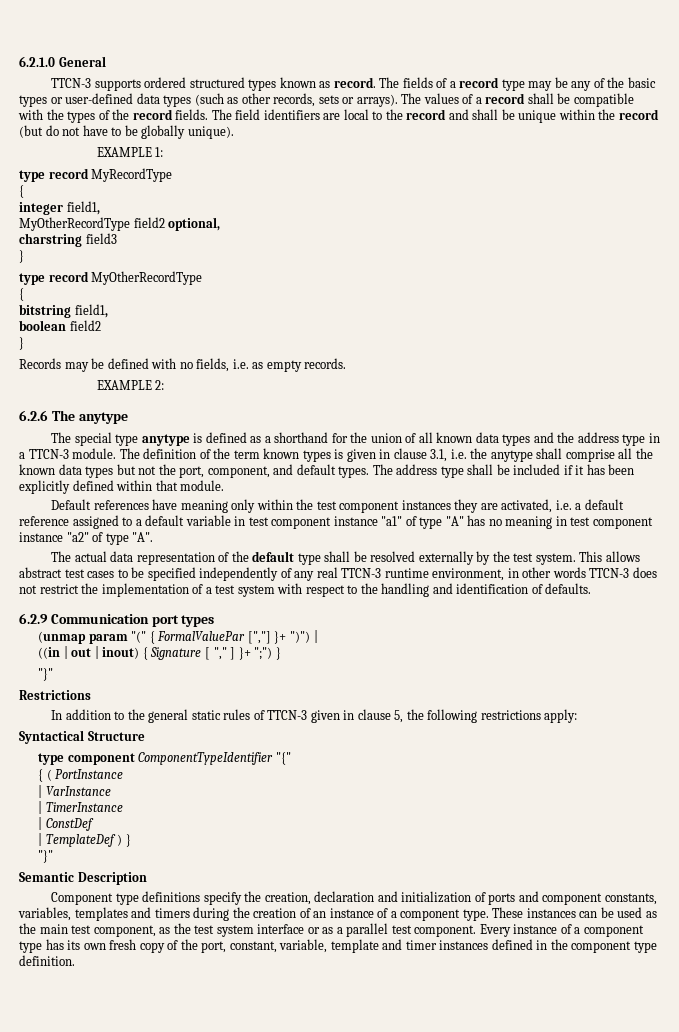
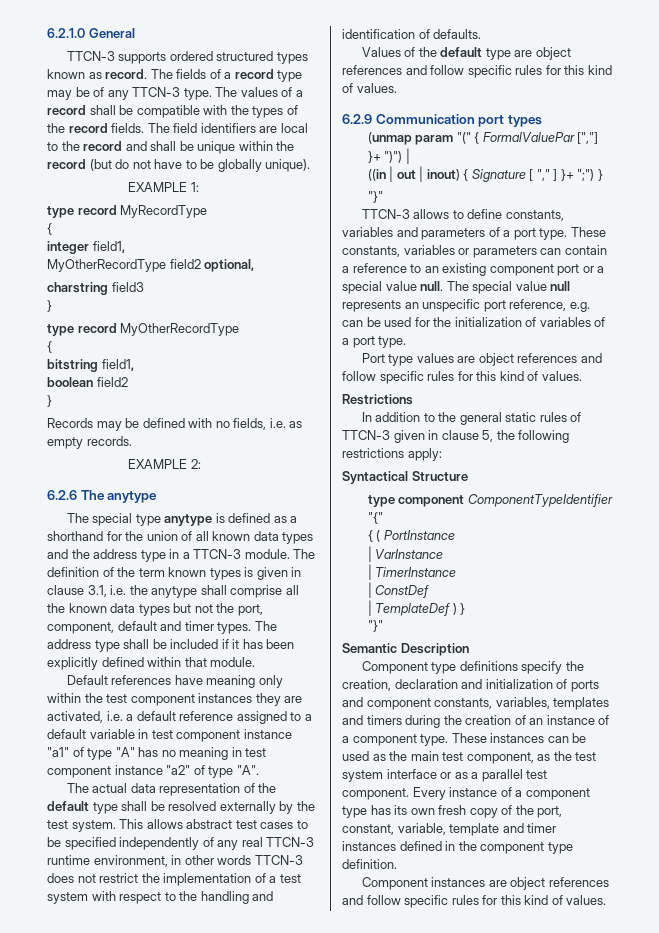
- The fields of a record type may be any of the basic types or user-defined data types (such as other records, sets or arrays).
+ The fields of a record type may be of any TTCN-3 type.
- The definition of the term known types is given in clause 3.1, i.e. the anytype shall comprise all the known data types but not the port, component, and default types.
+ The definition of the term known types is given in clause 3.1, i.e. the anytype shall comprise all the known data types but not the port, component, default and timer types.
+ Values of the default type are object references and follow specific rules for this kind of values.
+ TTCN-3 allows to define constants, variables and parameters of a port type. These constants, variables or parameters can contain a reference to an existing component port or a special value null. The special value null represents an unspecific port reference, e.g. can be used for the initialization of variables of a port type.
+ Port type values are object references and follow specific rules for this kind of values.
+ Component instances are object references and follow specific rules for this kind of values.

